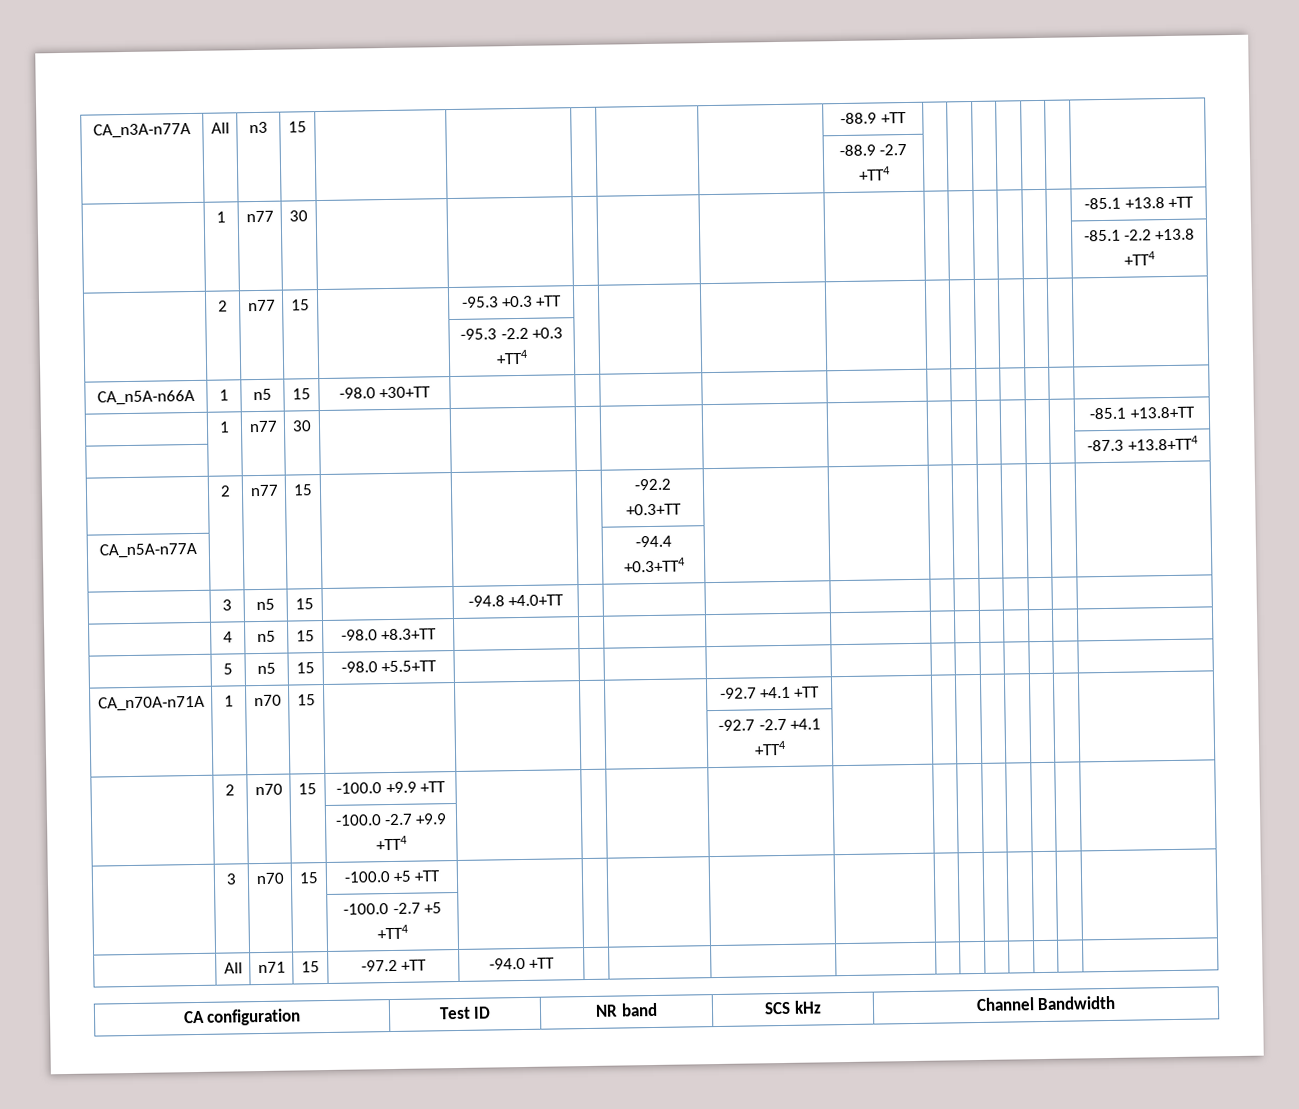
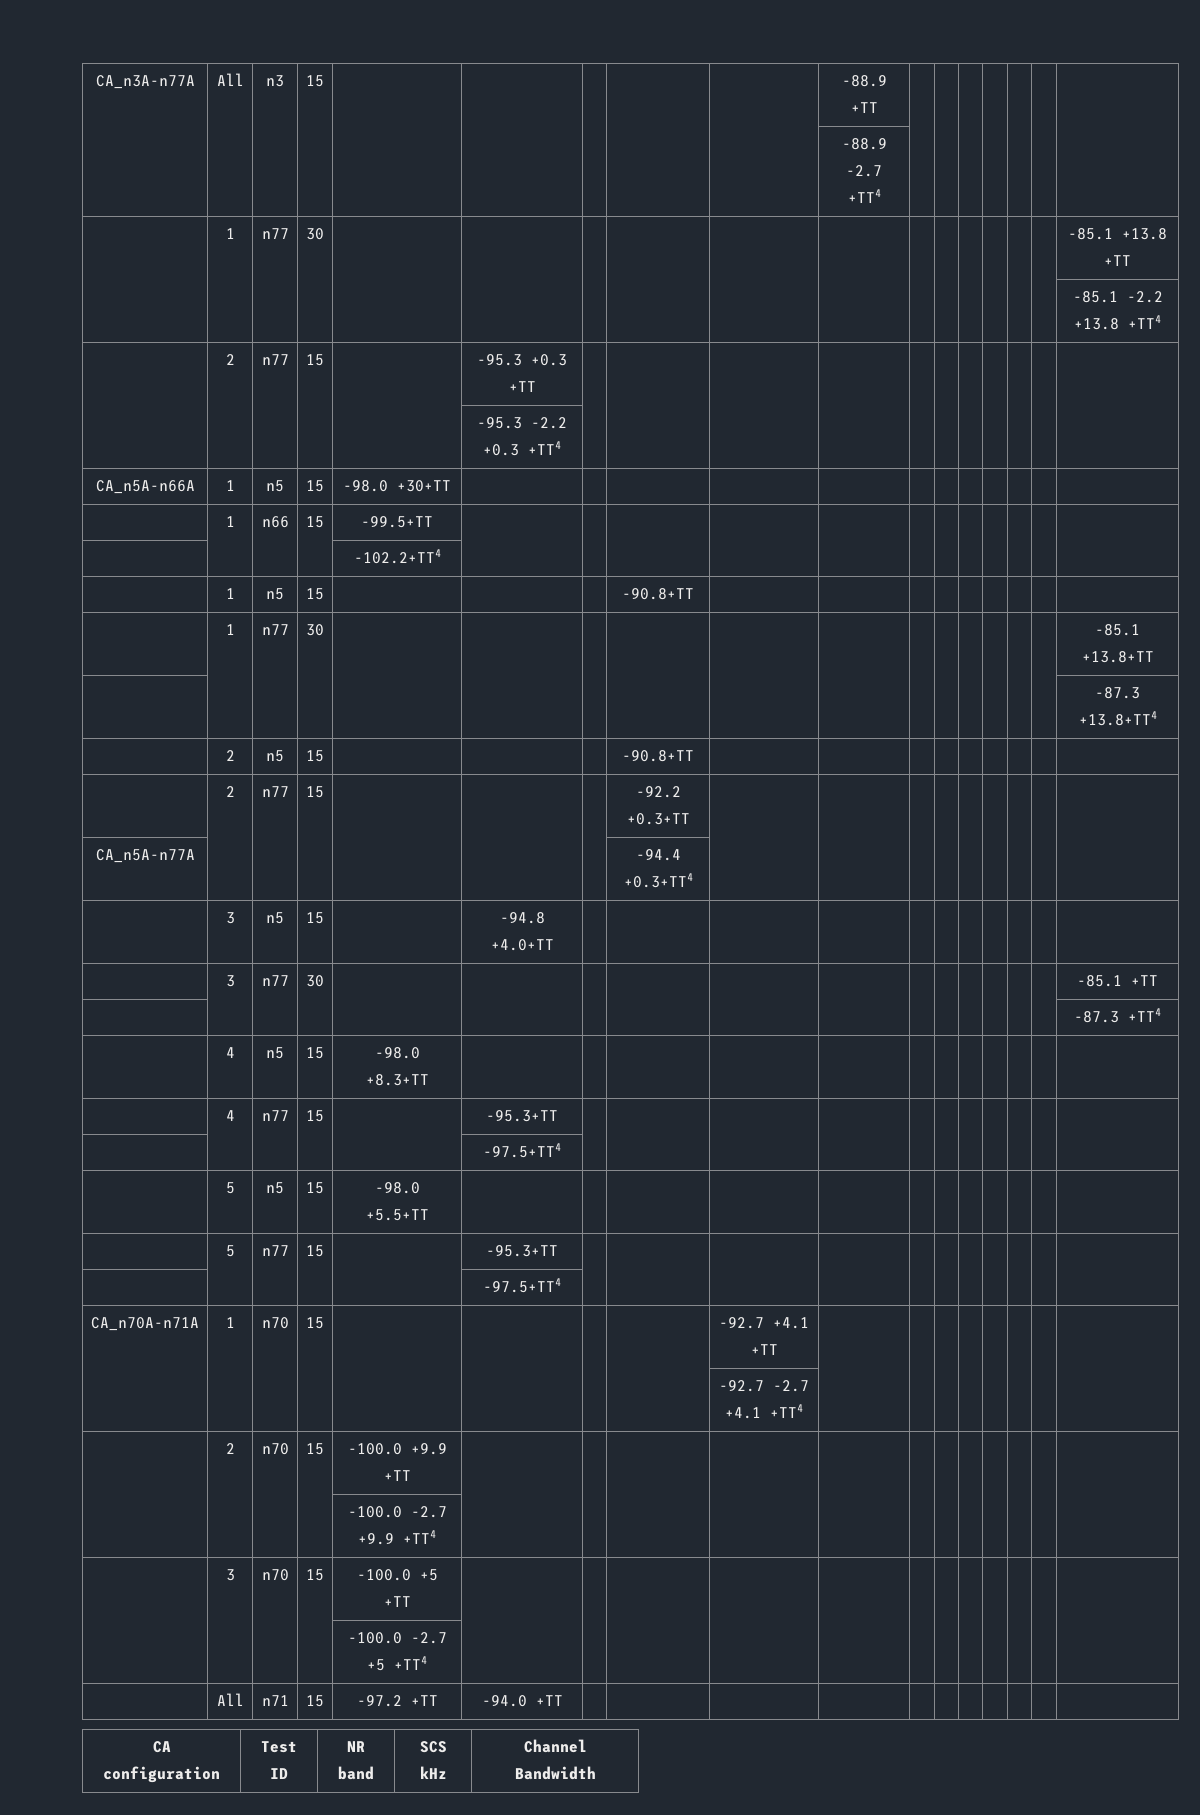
+ | 1 | n66 | 15 | -99.5+TT | | | | | | | | | | | |
+ | | | | -102.2+TT4 | | | | | | | | | | | |
+ | 1 | n5 | 15 | | | | -90.8+TT | | | | | | | | |
+ | 2 | n5 | 15 | | | | -90.8+TT | | | | | | | | |
+ | 3 | n77 | 30 | | | | | | | | | | | | | -85.1 +TT
+ | | | | | | | | | | | | | | | | -87.3 +TT4
+ | 4 | n77 | 15 | | -95.3+TT | | | | | | | | | | |
+ | | | | | -97.5+TT4 | | | | | | | | | | |
+ | 5 | n77 | 15 | | -95.3+TT | | | | | | | | | | |
+ | | | | | -97.5+TT4 | | | | | | | | | | |

